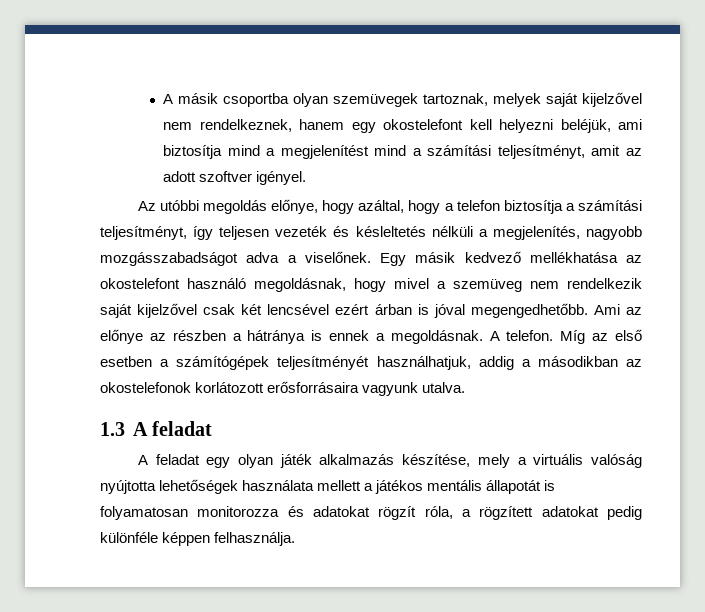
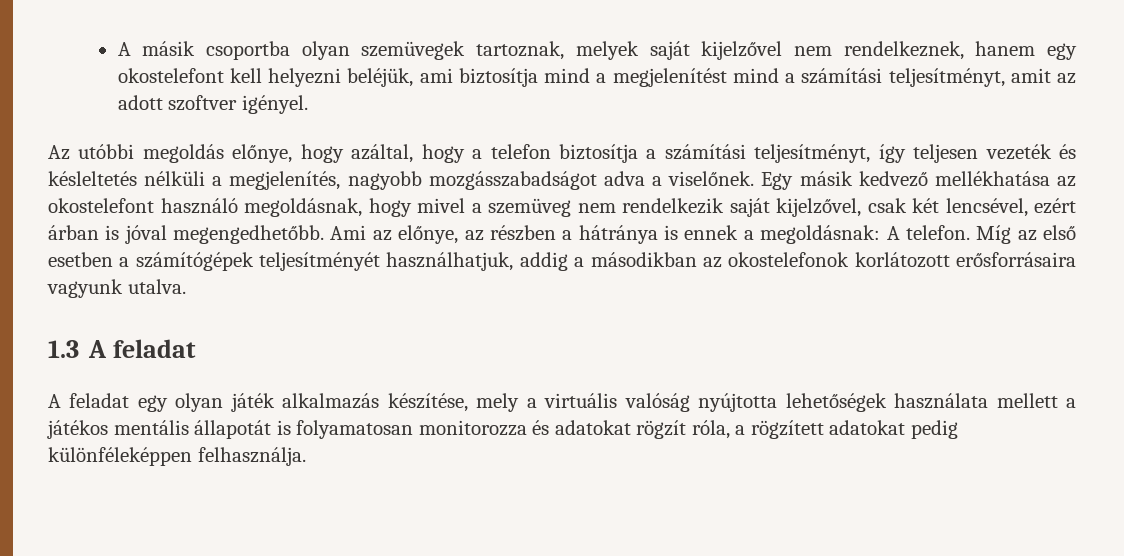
- Egy másik kedvező mellékhatása az okostelefont használó megoldásnak, hogy mivel a szemüveg nem rendelkezik saját kijelzővel csak két lencsével ezért árban is jóval megengedhetőbb.
+ Egy másik kedvező mellékhatása az okostelefont használó megoldásnak, hogy mivel a szemüveg nem rendelkezik saját kijelzővel, csak két lencsével, ezért árban is jóval megengedhetőbb.
- Ami az előnye az részben a hátránya is ennek a megoldásnak. A telefon.
+ Ami az előnye, az részben a hátránya is ennek a megoldásnak: A telefon.
- A feladat egy olyan játék alkalmazás készítése, mely a virtuális valóság nyújtotta lehetőségek használata mellett a játékos mentális állapotát is folyamatosan monitorozza és adatokat rögzít róla, a rögzített adatokat pedig különféle képpen felhasználja.
+ A feladat egy olyan játék alkalmazás készítése, mely a virtuális valóság nyújtotta lehetőségek használata mellett a játékos mentális állapotát is folyamatosan monitorozza és adatokat rögzít róla, a rögzített adatokat pedig különféleképpen felhasználja.

